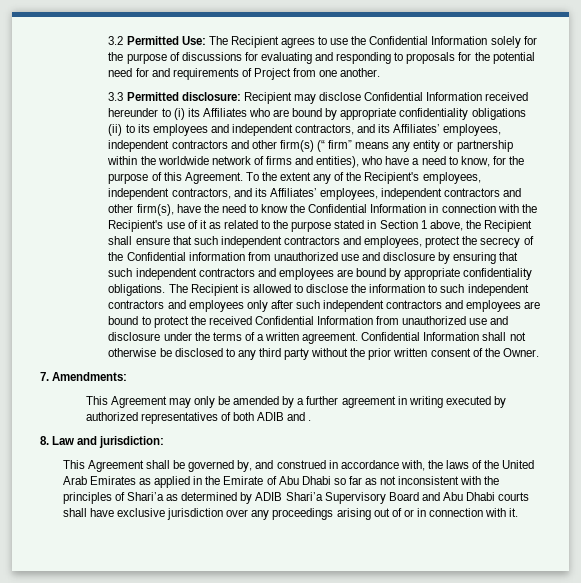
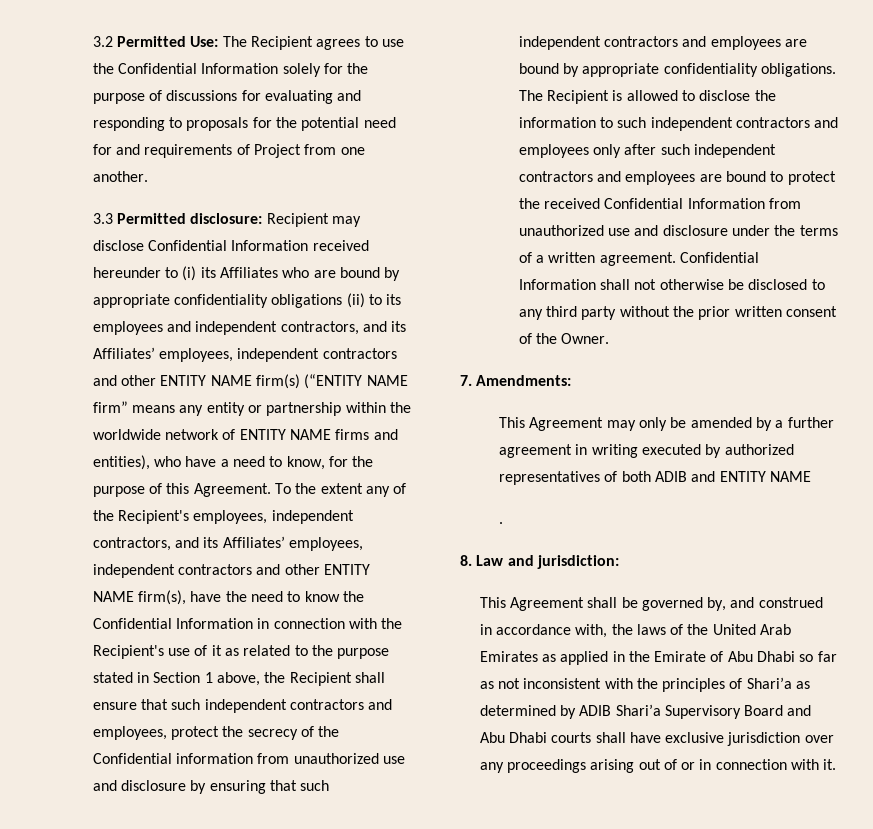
- Recipient may disclose Confidential Information received hereunder to (i) its Affiliates who are bound by appropriate confidentiality obligations (ii) to its employees and independent contractors, and its Affiliates’ employees, independent contractors and other firm(s) (“ firm” means any entity or partnership within the worldwide network of firms and entities), who have a need to know, for the purpose of this Agreement.
+ Recipient may disclose Confidential Information received hereunder to (i) its Affiliates who are bound by appropriate confidentiality obligations (ii) to its employees and independent contractors, and its Affiliates’ employees, independent contractors and other ENTITY NAME firm(s) (“ENTITY NAME firm” means any entity or partnership within the worldwide network of ENTITY NAME firms and entities), who have a need to know, for the purpose of this Agreement.
- To the extent any of the Recipient's employees, independent contractors, and its Affiliates’ employees, independent contractors and other firm(s), have the need to know the Confidential Information in connection with the Recipient's use of it as related to the purpose stated in Section 1 above, the Recipient shall ensure that such independent contractors and employees, protect the secrecy of the Confidential information from unauthorized use and disclosure by ensuring that such independent contractors and employees are bound by appropriate confidentiality obligations.
+ To the extent any of the Recipient's employees, independent contractors, and its Affiliates’ employees, independent contractors and other ENTITY NAME firm(s), have the need to know the Confidential Information in connection with the Recipient's use of it as related to the purpose stated in Section 1 above, the Recipient shall ensure that such independent contractors and employees, protect the secrecy of the Confidential information from unauthorized use and disclosure by ensuring that such independent contractors and employees are bound by appropriate confidentiality obligations.
- This Agreement may only be amended by a further agreement in writing executed by authorized representatives of both ADIB and .
+ This Agreement may only be amended by a further agreement in writing executed by authorized representatives of both ADIB and ENTITY NAME
+ .

